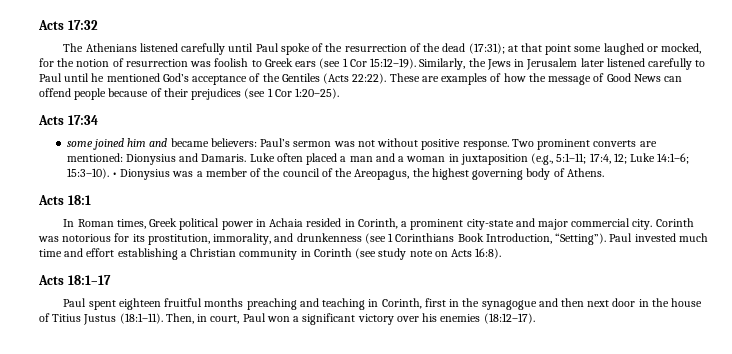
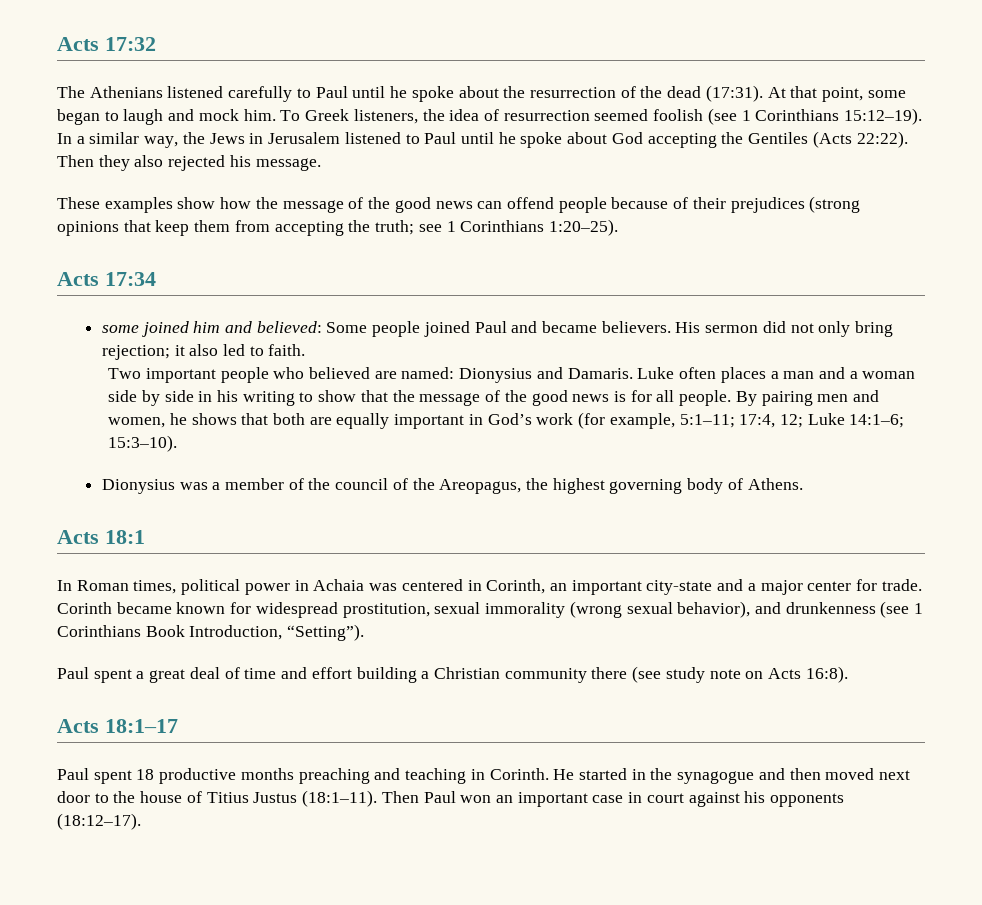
- The Athenians listened carefully until Paul spoke of the resurrection of the dead (17:31); at that point some laughed or mocked, for the notion of resurrection was foolish to Greek ears (see 1 Cor 15:12–19). Similarly, the Jews in Jerusalem later listened carefully to Paul until he mentioned God’s acceptance of the Gentiles (Acts 22:22). These are examples of how the message of Good News can offend people because of their prejudices (see 1 Cor 1:20–25).
+ The Athenians listened carefully to Paul until he spoke about the resurrection of the dead (17:31). At that point, some began to laugh and mock him. To Greek listeners, the idea of resurrection seemed foolish (see 1 Corinthians 15:12–19). In a similar way, the Jews in Jerusalem listened to Paul until he spoke about God accepting the Gentiles (Acts 22:22). Then they also rejected his message.
+ These examples show how the message of the good news can offend people because of their prejudices (strong opinions that keep them from accepting the truth; see 1 Corinthians 1:20–25).
- some joined him and became believers: Paul’s sermon was not without positive response. Two prominent converts are mentioned: Dionysius and Damaris.
+ some joined him and believed: Some people joined Paul and became believers. His sermon did not only bring rejection; it also led to faith.
+ Two important people who believed are named: Dionysius and Damaris.
- Luke often placed a man and a woman in juxtaposition (e.g., 5:1–11; 17:4, 12; Luke 14:1–6; 15:3–10). • Dionysius was a member of the council of the Areopagus, the highest governing body of Athens.
+ Luke often places a man and a woman side by side in his writing to show that the message of the good news is for all people. By pairing men and women, he shows that both are equally important in God’s work (for example, 5:1–11; 17:4, 12; Luke 14:1–6; 15:3–10).
+ Dionysius was a member of the council of the Areopagus, the highest governing body of Athens.
- In Roman times, Greek political power in Achaia resided in Corinth, a prominent city-state and major commercial city. Corinth was notorious for its prostitution, immorality, and drunkenness (see 1 Corinthians Book Introduction, “Setting”). Paul invested much time and effort establishing a Christian community in Corinth (see study note on Acts 16:8).
+ In Roman times, political power in Achaia was centered in Corinth, an important city-state and a major center for trade. Corinth became known for widespread prostitution, sexual immorality (wrong sexual behavior), and drunkenness (see 1 Corinthians Book Introduction, “Setting”).
+ Paul spent a great deal of time and effort building a Christian community there (see study note on Acts 16:8).
- Paul spent eighteen fruitful months preaching and teaching in Corinth, first in the synagogue and then next door in the house of Titius Justus (18:1–11).
+ Paul spent 18 productive months preaching and teaching in Corinth. He started in the synagogue and then moved next door to the house of Titius Justus (18:1–11).
- Then, in court, Paul won a significant victory over his enemies (18:12–17).
+ Then Paul won an important case in court against his opponents (18:12–17).

